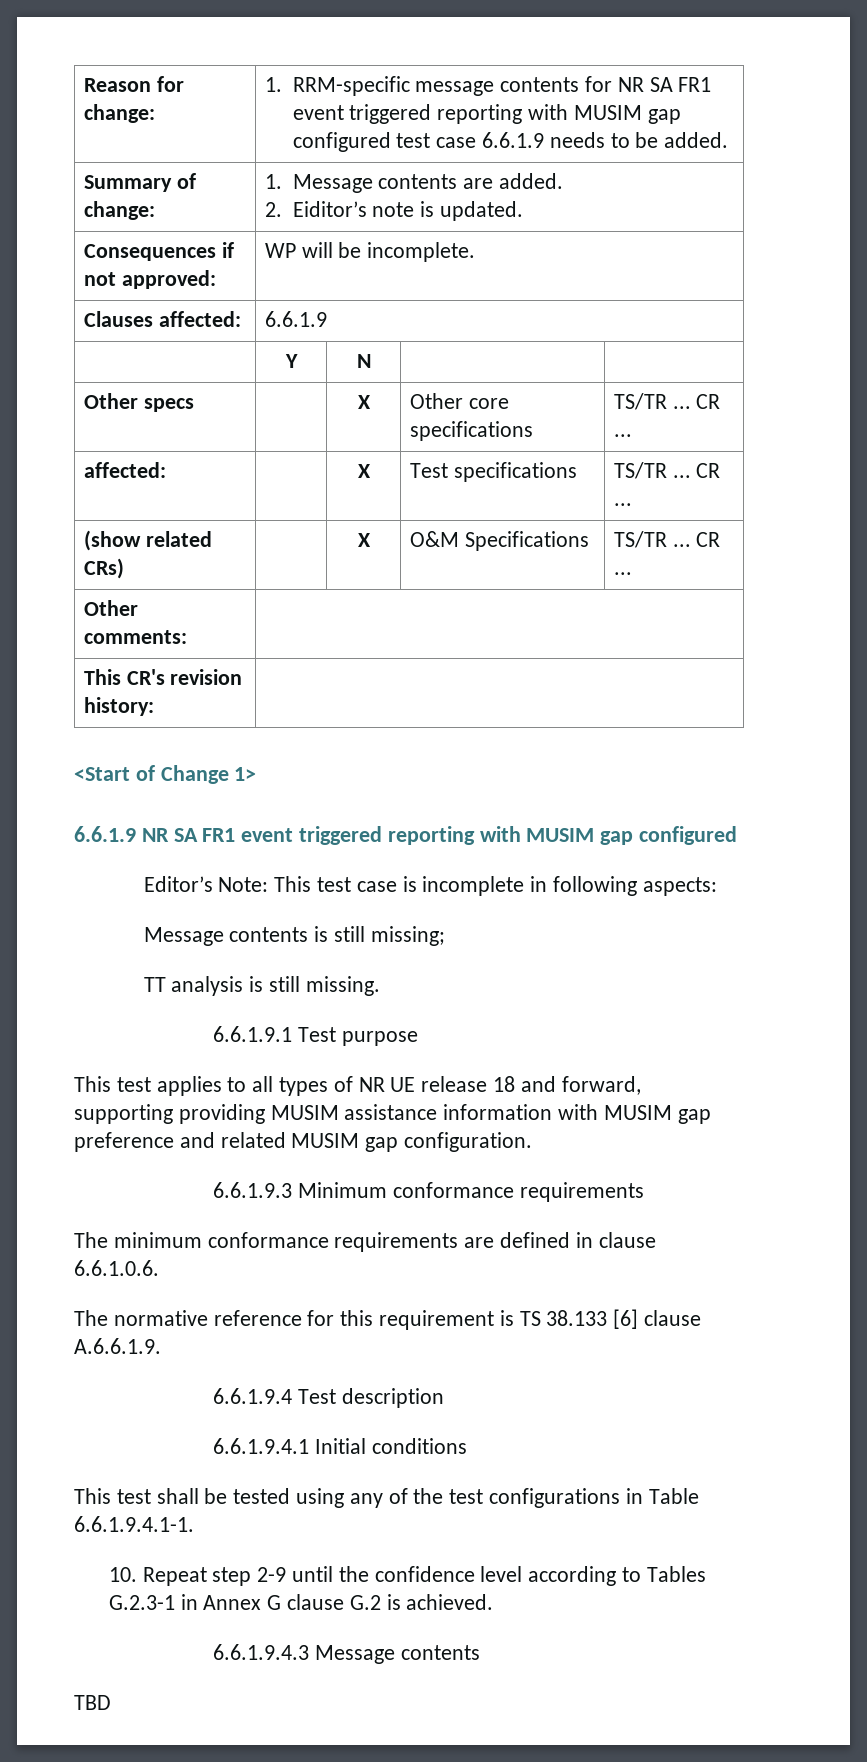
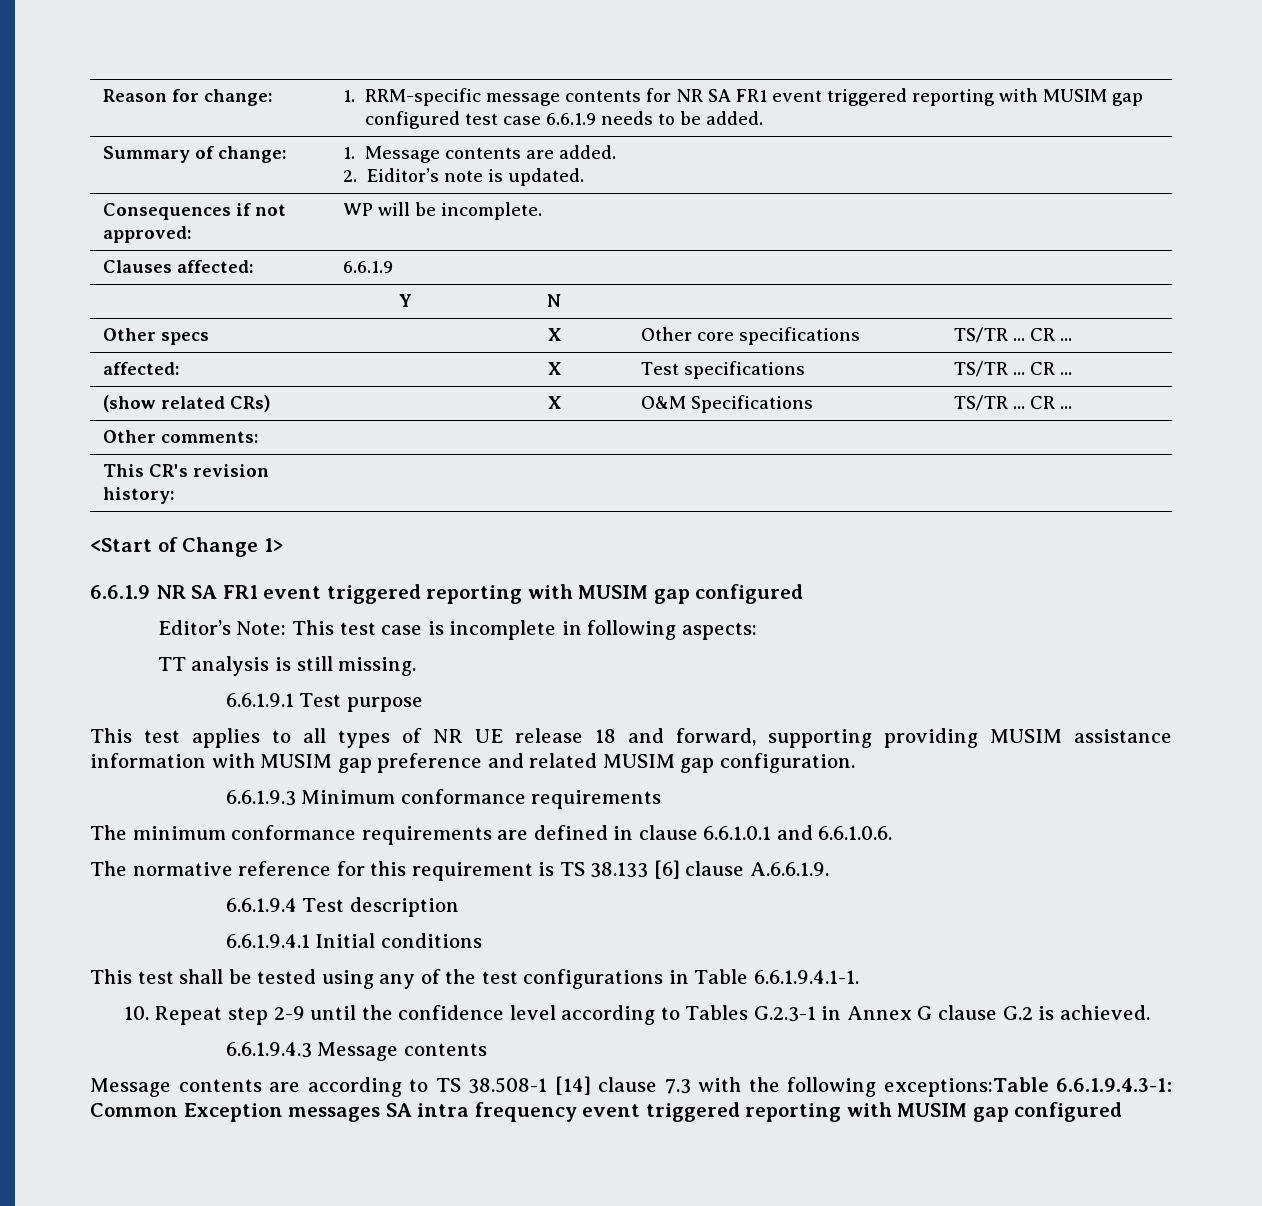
- Message contents is still missing;
- The minimum conformance requirements are defined in clause 6.6.1.0.6.
+ The minimum conformance requirements are defined in clause 6.6.1.0.1 and 6.6.1.0.6.
- TBD
+ Message contents are according to TS 38.508-1 [14] clause 7.3 with the following exceptions:Table 6.6.1.9.4.3-1: Common Exception messages SA intra frequency event triggered reporting with MUSIM gap configured

